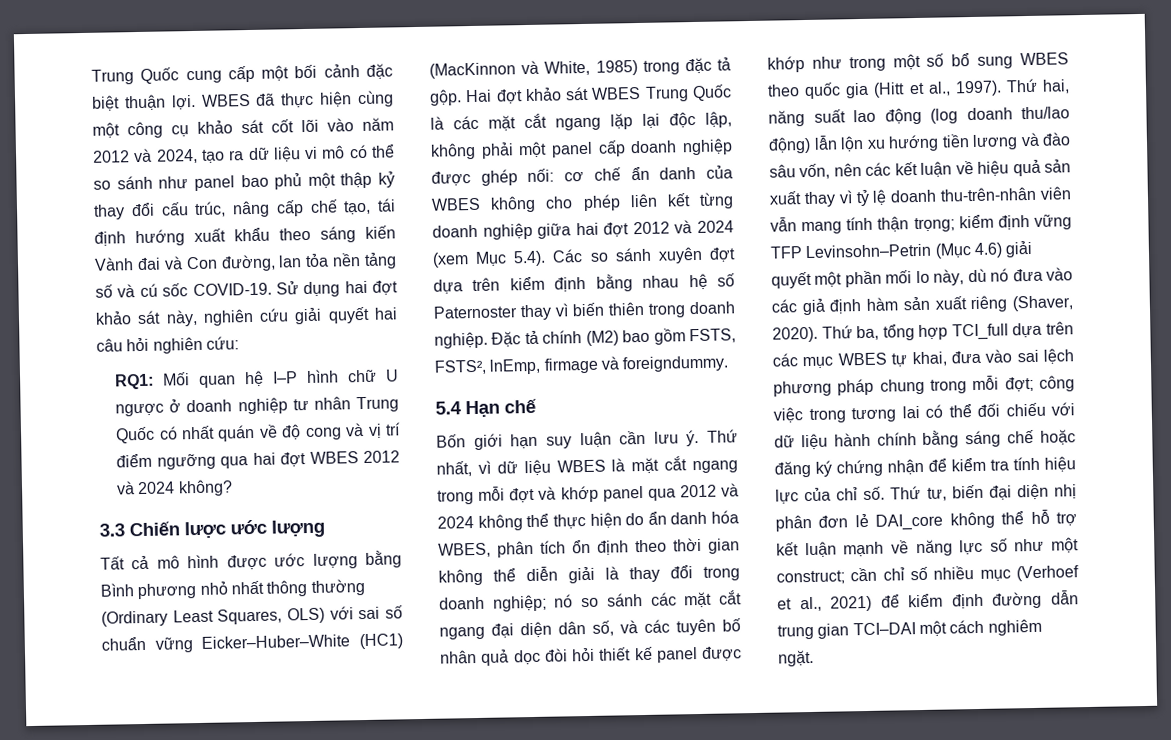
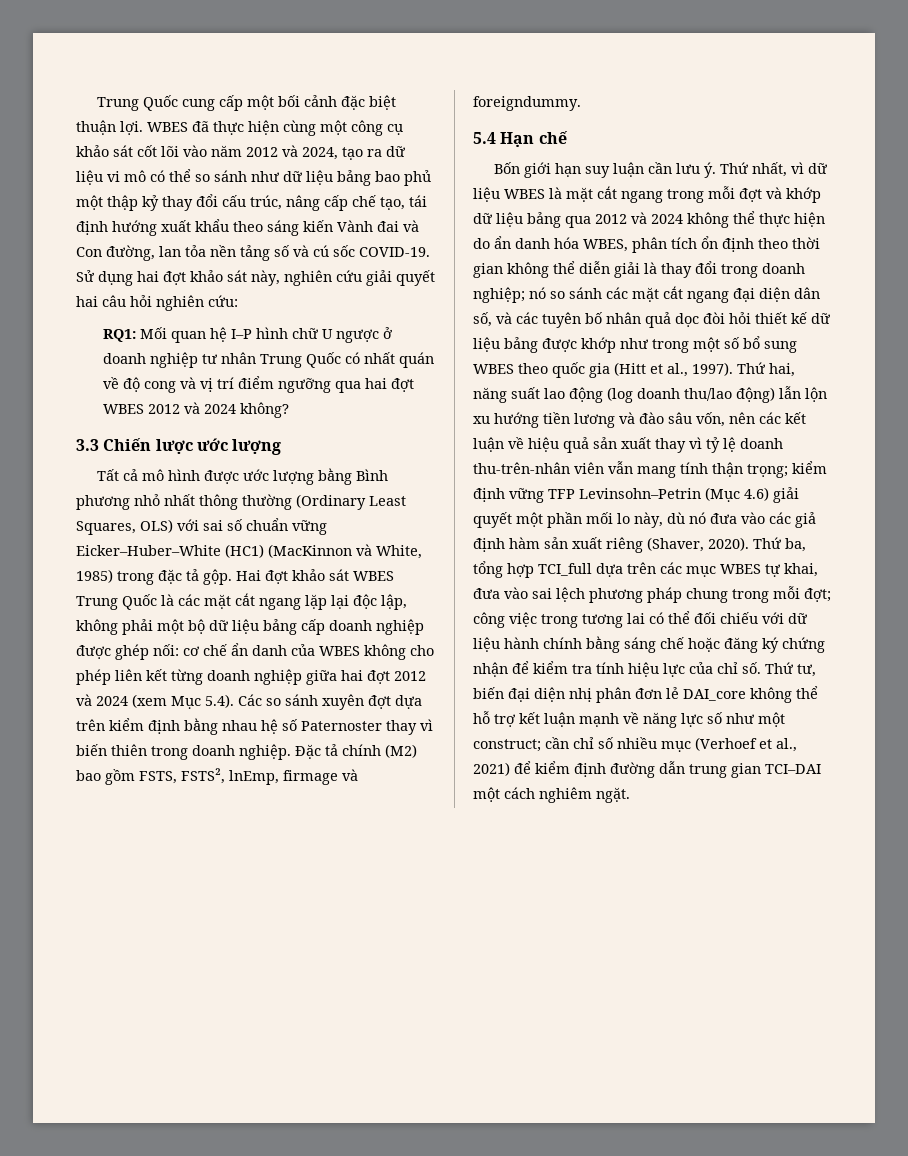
- WBES đã thực hiện cùng một công cụ khảo sát cốt lõi vào năm 2012 và 2024, tạo ra dữ liệu vi mô có thể so sánh như panel bao phủ một thập kỷ thay đổi cấu trúc, nâng cấp chế tạo, tái định hướng xuất khẩu theo sáng kiến Vành đai và Con đường, lan tỏa nền tảng số và cú sốc COVID-19.
+ WBES đã thực hiện cùng một công cụ khảo sát cốt lõi vào năm 2012 và 2024, tạo ra dữ liệu vi mô có thể so sánh như dữ liệu bảng bao phủ một thập kỷ thay đổi cấu trúc, nâng cấp chế tạo, tái định hướng xuất khẩu theo sáng kiến Vành đai và Con đường, lan tỏa nền tảng số và cú sốc COVID-19.
- Hai đợt khảo sát WBES Trung Quốc là các mặt cắt ngang lặp lại độc lập, không phải một panel cấp doanh nghiệp được ghép nối:
+ Hai đợt khảo sát WBES Trung Quốc là các mặt cắt ngang lặp lại độc lập, không phải một bộ dữ liệu bảng cấp doanh nghiệp được ghép nối:
- Thứ nhất, vì dữ liệu WBES là mặt cắt ngang trong mỗi đợt và khớp panel qua 2012 và 2024 không thể thực hiện do ẩn danh hóa WBES, phân tích ổn định theo thời gian không thể diễn giải là thay đổi trong doanh nghiệp;
+ Thứ nhất, vì dữ liệu WBES là mặt cắt ngang trong mỗi đợt và khớp dữ liệu bảng qua 2012 và 2024 không thể thực hiện do ẩn danh hóa WBES, phân tích ổn định theo thời gian không thể diễn giải là thay đổi trong doanh nghiệp;
- nó so sánh các mặt cắt ngang đại diện dân số, và các tuyên bố nhân quả dọc đòi hỏi thiết kế panel được khớp như trong một số bổ sung WBES theo quốc gia (Hitt et al., 1997).
+ nó so sánh các mặt cắt ngang đại diện dân số, và các tuyên bố nhân quả dọc đòi hỏi thiết kế dữ liệu bảng được khớp như trong một số bổ sung WBES theo quốc gia (Hitt et al., 1997).

